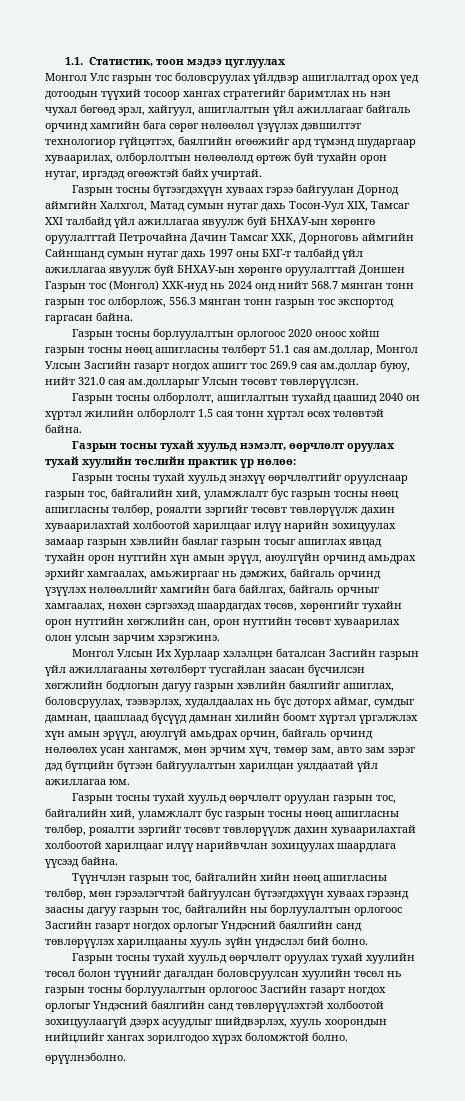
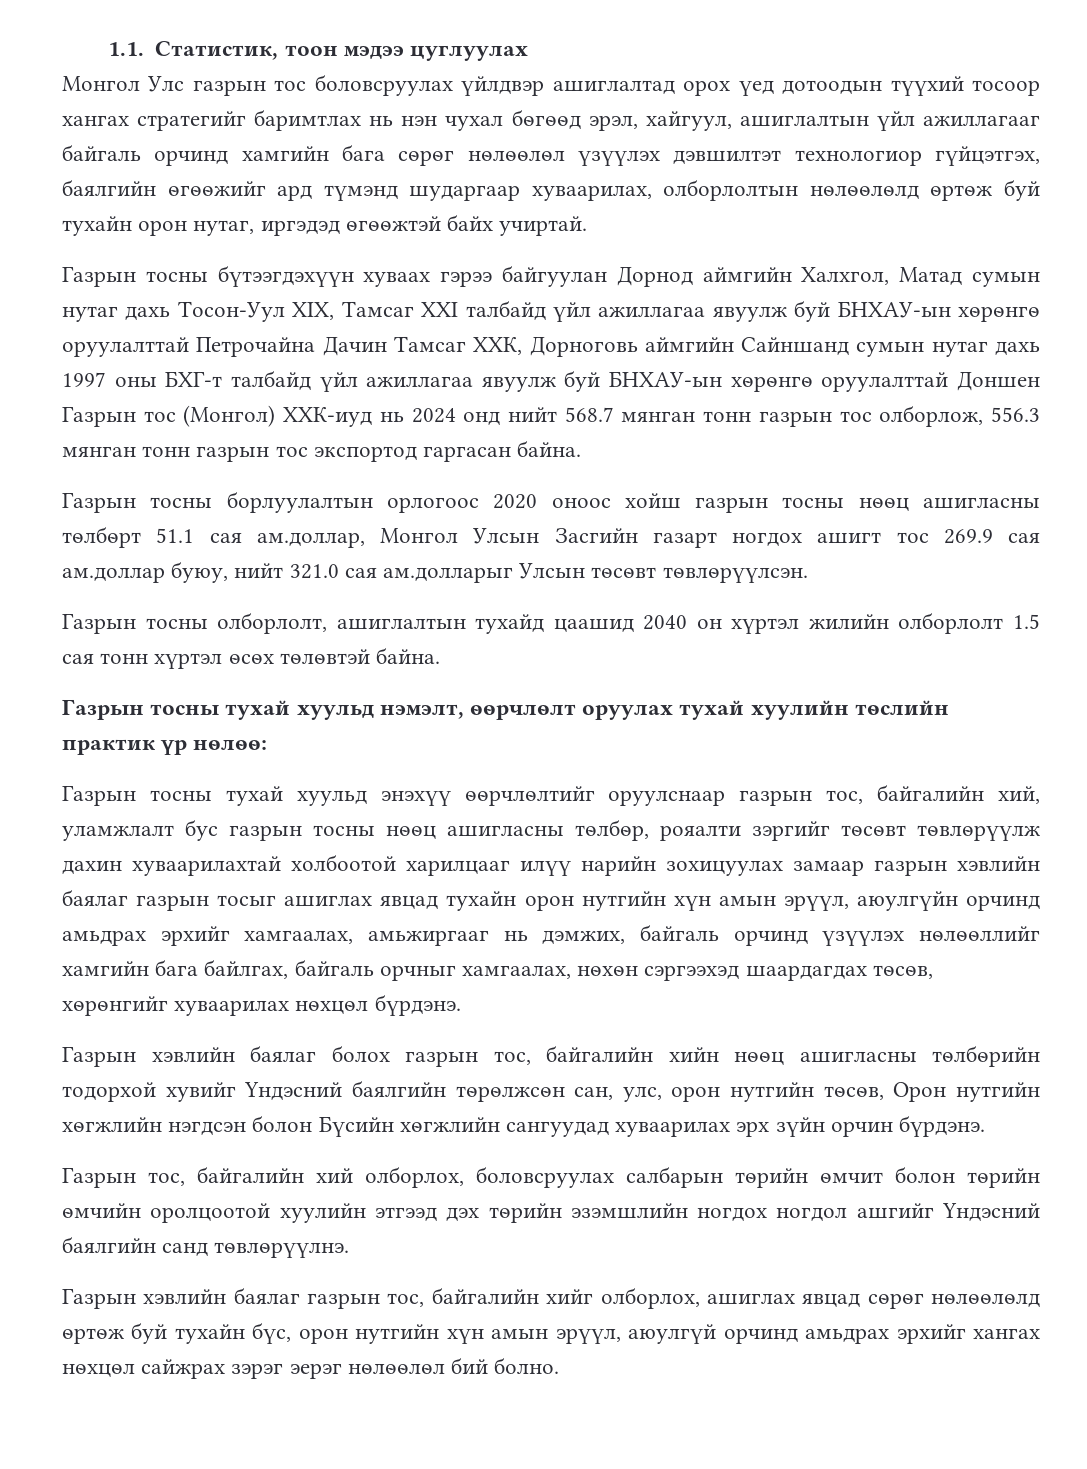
- Газрын тосны тухай хуульд энэхүү өөрчлөлтийг оруулснаар газрын тос, байгалийн хий, уламжлалт бус газрын тосны нөөц ашигласны төлбөр, рояалти зэргийг төсөвт төвлөрүүлж дахин хуваарилахтай холбоотой харилцааг илүү нарийн зохицуулах замаар газрын хэвлийн баялаг газрын тосыг ашиглах явцад тухайн орон нутгийн хүн амын эрүүл, аюулгүйн орчинд амьдрах эрхийг хамгаалах, амьжиргааг нь дэмжих, байгаль орчинд үзүүлэх нөлөөллийг хамгийн бага байлгах, байгаль орчныг хамгаалах, нөхөн сэргээхэд шаардагдах төсөв, хөрөнгийг тухайн орон нутгийн хөгжлийн сан, орон нутгийн төсөвт хуваарилах олон улсын зарчим хэрэгжинэ.
- Монгол Улсын Их Хурлаар хэлэлцэн баталсан Засгийн газрын үйл ажиллагааны хөтөлбөрт тусгайлан заасан бүсчилсэн хөгжлийн бодлогын дагуу газрын хэвлийн баялгийг ашиглах, боловсруулах, тээвэрлэх, худалдаалах нь бүс доторх аймаг, сумдыг дамнан, цаашлаад бүсүүд дамнан хилийн боомт хүртэл үргэлжлэх хүн амын эрүүл, аюулгүй амьдрах орчин, байгаль орчинд нөлөөлөх усан хангамж, мөн эрчим хүч, төмөр зам, авто зам зэрэг дэд бүтцийн бүтээн байгуулалтын харилцан уялдаатай үйл ажиллагаа юм.
- Газрын тосны тухай хуульд өөрчлөлт оруулан газрын тос, байгалийн хий, уламжлалт бус газрын тосны нөөц ашигласны төлбөр, рояалти зэргийг төсөвт төвлөрүүлж дахин хуваарилахтай холбоотой харилцааг илүү нарийвчлан зохицуулах шаардлага үүсээд байна.
- Түүнчлэн газрын тос, байгалийн хийн нөөц ашигласны төлбөр, мөн гэрээлэгчтэй байгуулсан бүтээгдэхүүн хуваах гэрээнд заасны дагуу газрын тос, байгалийн ны борлуулалтын орлогоос Засгийн газарт ногдох орлогыг Үндэсний баялгийн санд төвлөрүүлэх харилцааны хууль зүйн үндэслэл бий болно.
- Газрын тосны тухай хуульд өөрчлөлт оруулах тухай хуулийн төсөл болон түүнийг дагалдан боловсруулсан хуулийн төсөл нь газрын тосны борлуулалтын орлогоос Засгийн газарт ногдох орлогыг Үндэсний баялгийн санд төвлөрүүлэхтэй холбоотой зохицуулаагүй дээрх асуудлыг шийдвэрлэх, хууль хоорондын нийцлийг хангах зорилгодоо хүрэх боломжтой болно.
- өрүүлнэболно.
+ Газрын тосны тухай хуульд энэхүү өөрчлөлтийг оруулснаар газрын тос, байгалийн хий, уламжлалт бус газрын тосны нөөц ашигласны төлбөр, рояалти зэргийг төсөвт төвлөрүүлж дахин хуваарилахтай холбоотой харилцааг илүү нарийн зохицуулах замаар газрын хэвлийн баялаг газрын тосыг ашиглах явцад тухайн орон нутгийн хүн амын эрүүл, аюулгүйн орчинд амьдрах эрхийг хамгаалах, амьжиргааг нь дэмжих, байгаль орчинд үзүүлэх нөлөөллийг хамгийн бага байлгах, байгаль орчныг хамгаалах, нөхөн сэргээхэд шаардагдах төсөв, хөрөнгийг хуваарилах нөхцөл бүрдэнэ.
+ Газрын хэвлийн баялаг болох газрын тос, байгалийн хийн нөөц ашигласны төлбөрийн тодорхой хувийг Үндэсний баялгийн төрөлжсөн сан, улс, орон нутгийн төсөв, Орон нутгийн хөгжлийн нэгдсэн болон Бүсийн хөгжлийн сангуудад хуваарилах эрх зүйн орчин бүрдэнэ.
+ Газрын тос, байгалийн хий олборлох, боловсруулах салбарын төрийн өмчит болон төрийн өмчийн оролцоотой хуулийн этгээд дэх төрийн эзэмшлийн ногдох ногдол ашгийг Үндэсний баялгийн санд төвлөрүүлнэ.
+ Газрын хэвлийн баялаг газрын тос, байгалийн хийг олборлох, ашиглах явцад сөрөг нөлөөлөлд өртөж буй тухайн бүс, орон нутгийн хүн амын эрүүл, аюулгүй орчинд амьдрах эрхийг хангах нөхцөл сайжрах зэрэг эерэг нөлөөлөл бий болно.

